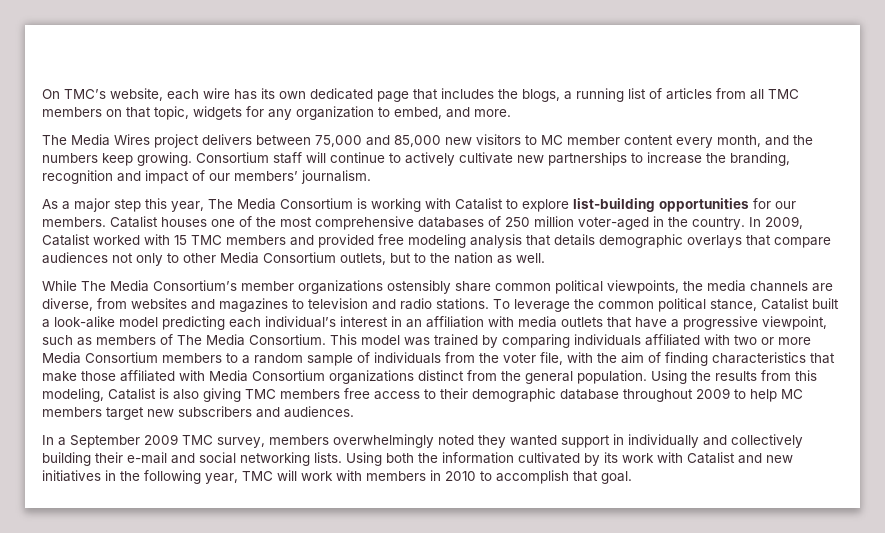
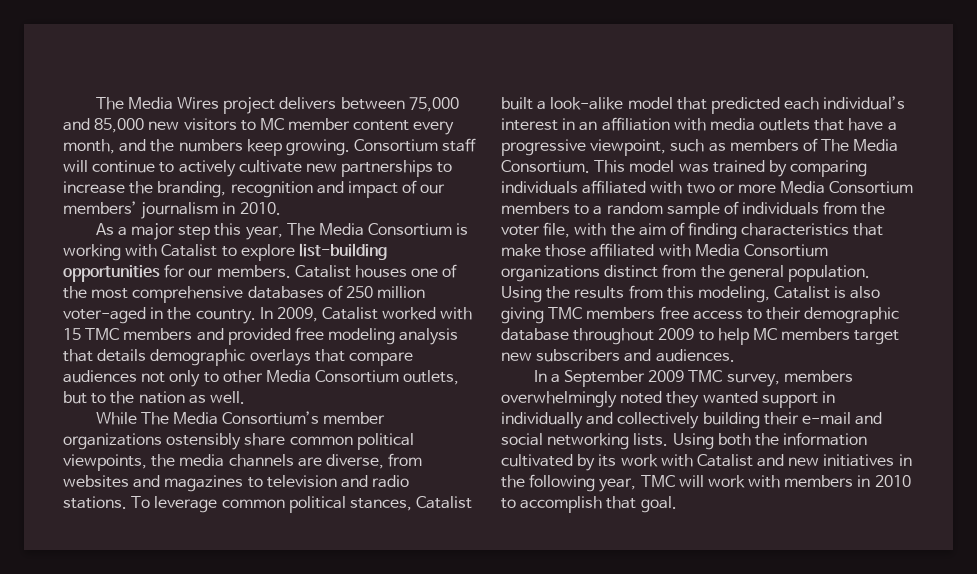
- On TMC’s website, each wire has its own dedicated page that includes the blogs, a running list of articles from all TMC members on that topic, widgets for any organization to embed, and more.
- Consortium staff will continue to actively cultivate new partnerships to increase the branding, recognition and impact of our members’ journalism.
+ Consortium staff will continue to actively cultivate new partnerships to increase the branding, recognition and impact of our members’ journalism in 2010.
- To leverage the common political stance, Catalist built a look-alike model predicting each individual’s interest in an affiliation with media outlets that have a progressive viewpoint, such as members of The Media Consortium.
+ To leverage common political stances, Catalist built a look-alike model that predicted each individual’s interest in an affiliation with media outlets that have a progressive viewpoint, such as members of The Media Consortium.

